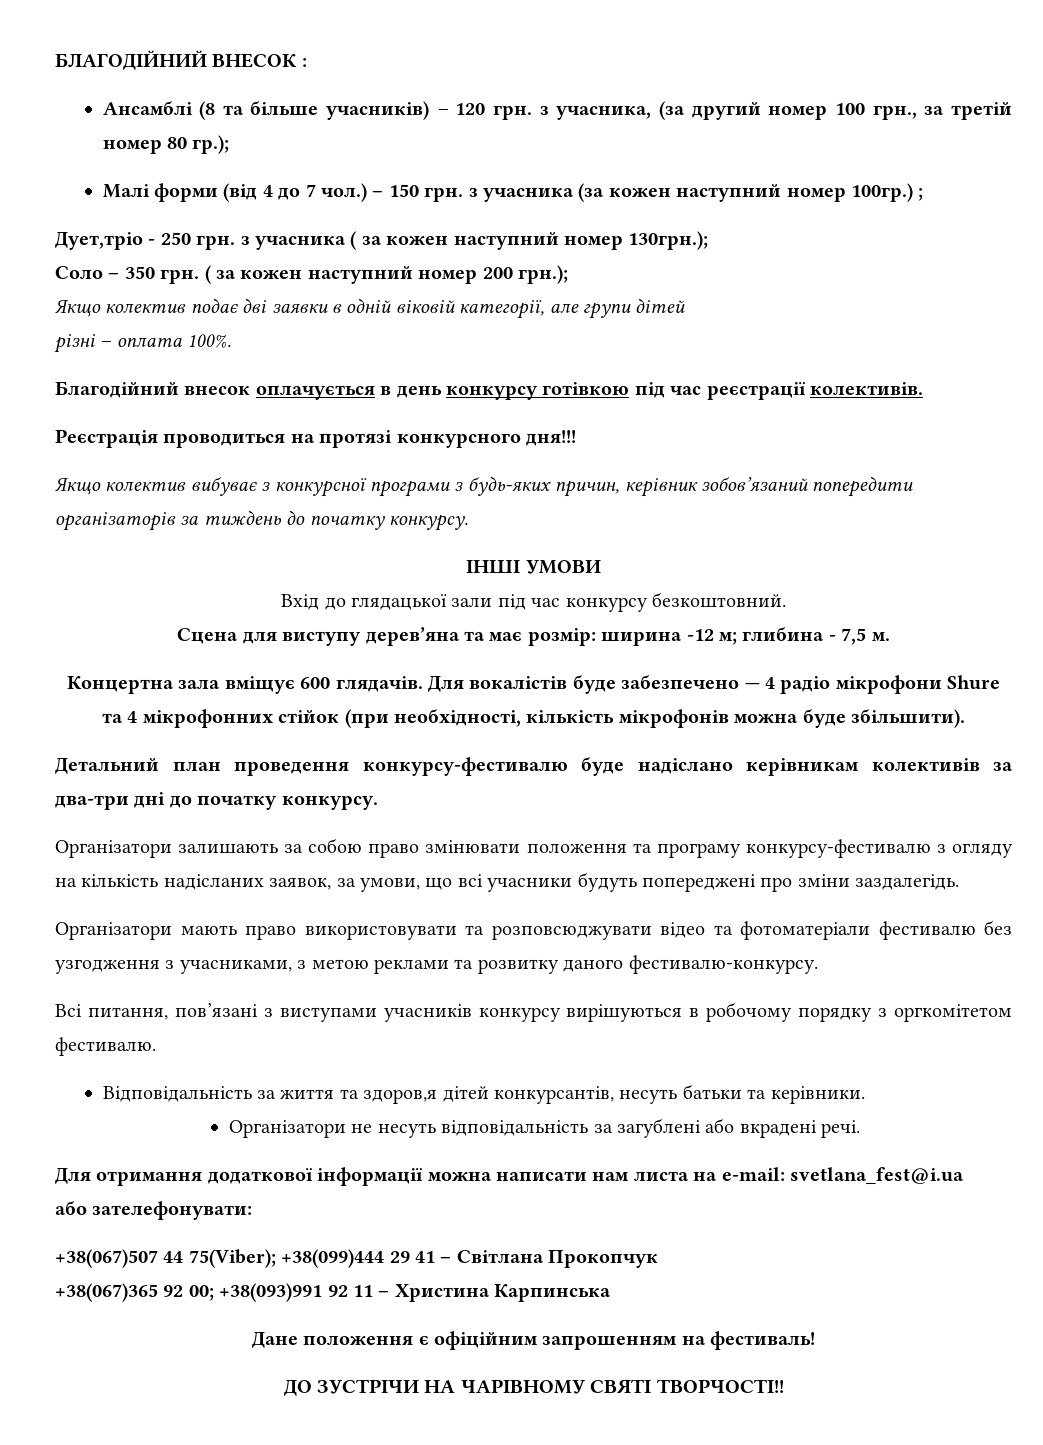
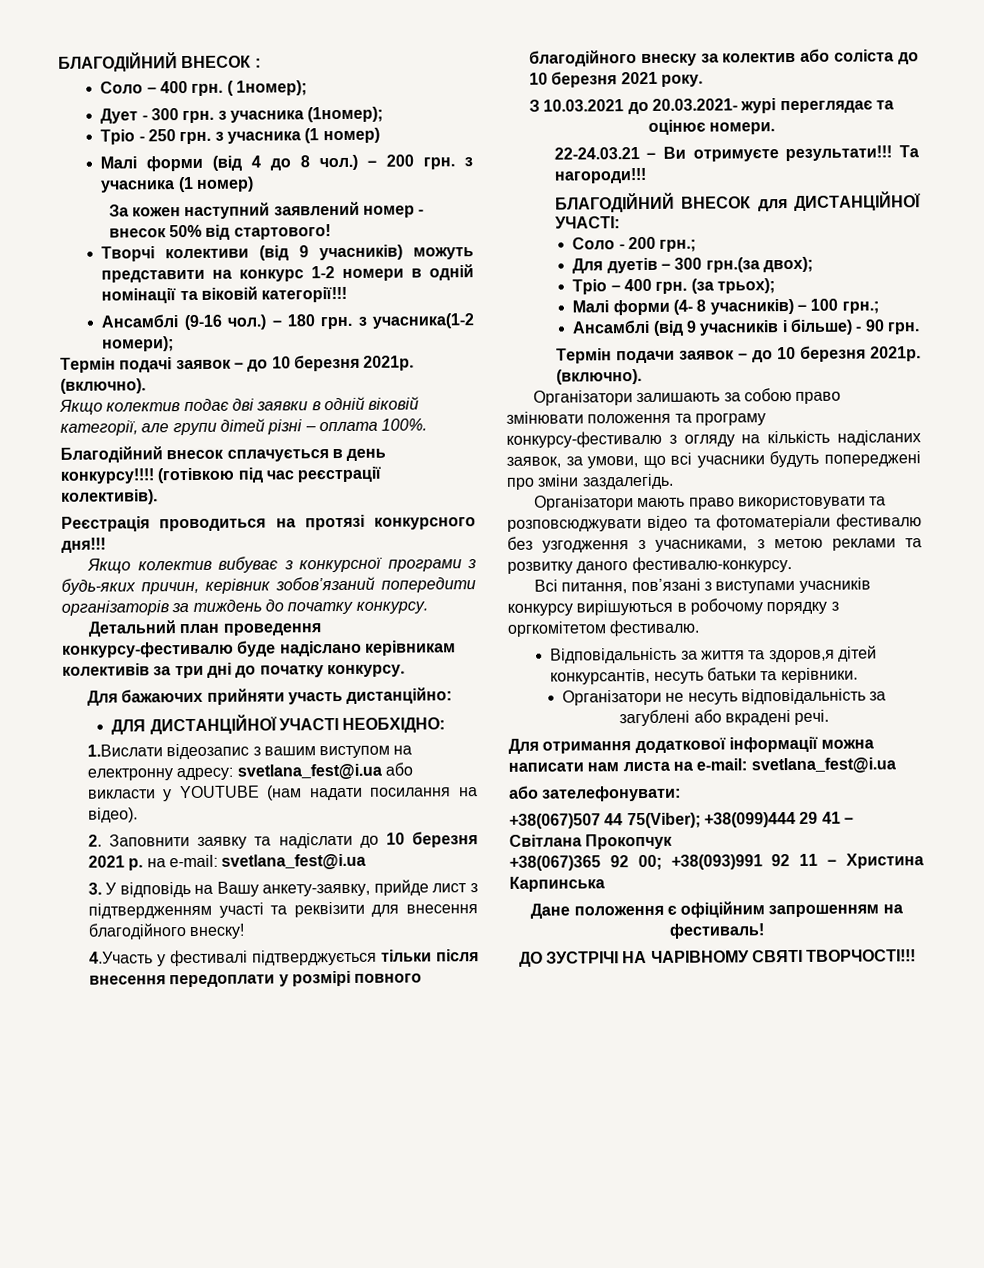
- Ансамблі (8 та більше учасників) – 120 грн. з учасника, (за другий номер 100 грн., за третій номер 80 гр.);
+ Соло – 400 грн. ( 1номер);
+ Дует - 300 грн. з учасника (1номер);
+ Тріо - 250 грн. з учасника (1 номер)
- Малі форми (від 4 до 7 чол.) – 150 грн. з учасника (за кожен наступний номер 100гр.) ;
- Дует,тріо - 250 грн. з учасника ( за кожен наступний номер 130грн.);
- Соло – 350 грн. ( за кожен наступний номер 200 грн.);
+ Малі форми (від 4 до 8 чол.) – 200 грн. з учасника (1 номер)
+ За кожен наступний заявлений номер - внесок 50% від стартового!
+ Творчі колективи (від 9 учасників) можуть представити на конкурс 1-2 номери в одній номінації та віковій категорії!!!
+ Ансамблі (9-16 чол.) – 180 грн. з учасника(1-2 номери);
+ Термін подачі заявок – до 10 березня 2021р. (включно).
- Якщо колектив подає дві заявки в одній віковій категорії, але групи дітей
- різні – оплата 100%.
+ Якщо колектив подає дві заявки в одній віковій категорії, але групи дітей різні – оплата 100%.
- Благодійний внесок оплачується в день конкурсу готівкою під час реєстрації колективів.
+ Благодійний внесок сплачується в день конкурсу!!!! (готівкою під час реєстрації колективів).
- ІНШІ УМОВИ
- Вхід до глядацької зали під час конкурсу безкоштовний.
- Сцена для виступу дерев’яна та має розмір: ширина -12 м; глибина - 7,5 м.
- Концертна зала вміщує 600 глядачів. Для вокалістів буде забезпечено — 4 радіо мікрофони Shure та 4 мікрофонних стійок (при необхідності, кількість мікрофонів можна буде збільшити).
- Детальний план проведення конкурсу-фестивалю буде надіслано керівникам колективів за два-три дні до початку конкурсу.
+ Детальний план проведення конкурсу-фестивалю буде надіслано керівникам колективів за три дні до початку конкурсу.
+ Для бажаючих прийняти участь дистанційно:
+ ДЛЯ ДИСТАНЦІЙНОЇ УЧАСТІ НЕОБХІДНО:
+ 1.Вислати відеозапис з вашим виступом на електронну адресу: svetlana_fest@i.ua або викласти у YOUTUBE (нам надати посилання на відео).
+ 2. Заповнити заявку та надіслати до 10 березня 2021 р. на e-mail: svetlana_fest@i.ua
+ 3. У відповідь на Вашу анкету-заявку, прийде лист з підтвердженням участі та реквізити для внесення благодійного внеску!
+ 4.Участь у фестивалі підтверджується тільки після внесення передоплати у розмірі повного благодійного внеску за колектив або соліста до 10 березня 2021 року.
+ З 10.03.2021 до 20.03.2021- журі переглядає та оцінює номери.
+ 22-24.03.21 – Ви отримуєте результати!!! Та нагороди!!!
+ БЛАГОДІЙНИЙ ВНЕСОК для ДИСТАНЦІЙНОЇ УЧАСТІ:
+ Соло - 200 грн.;
+ Для дуетів – 300 грн.(за двох);
+ Тріо – 400 грн. (за трьох);
+ Малі форми (4- 8 учасників) – 100 грн.;
+ Ансамблі (від 9 учасників і більше) - 90 грн.
+ Термін подачи заявок – до 10 березня 2021р. (включно).
- ДО ЗУСТРІЧИ НА ЧАРІВНОМУ СВЯТІ ТВОРЧОСТІ!!
+ ДО ЗУСТРІЧІ НА ЧАРІВНОМУ СВЯТІ ТВОРЧОСТІ!!!

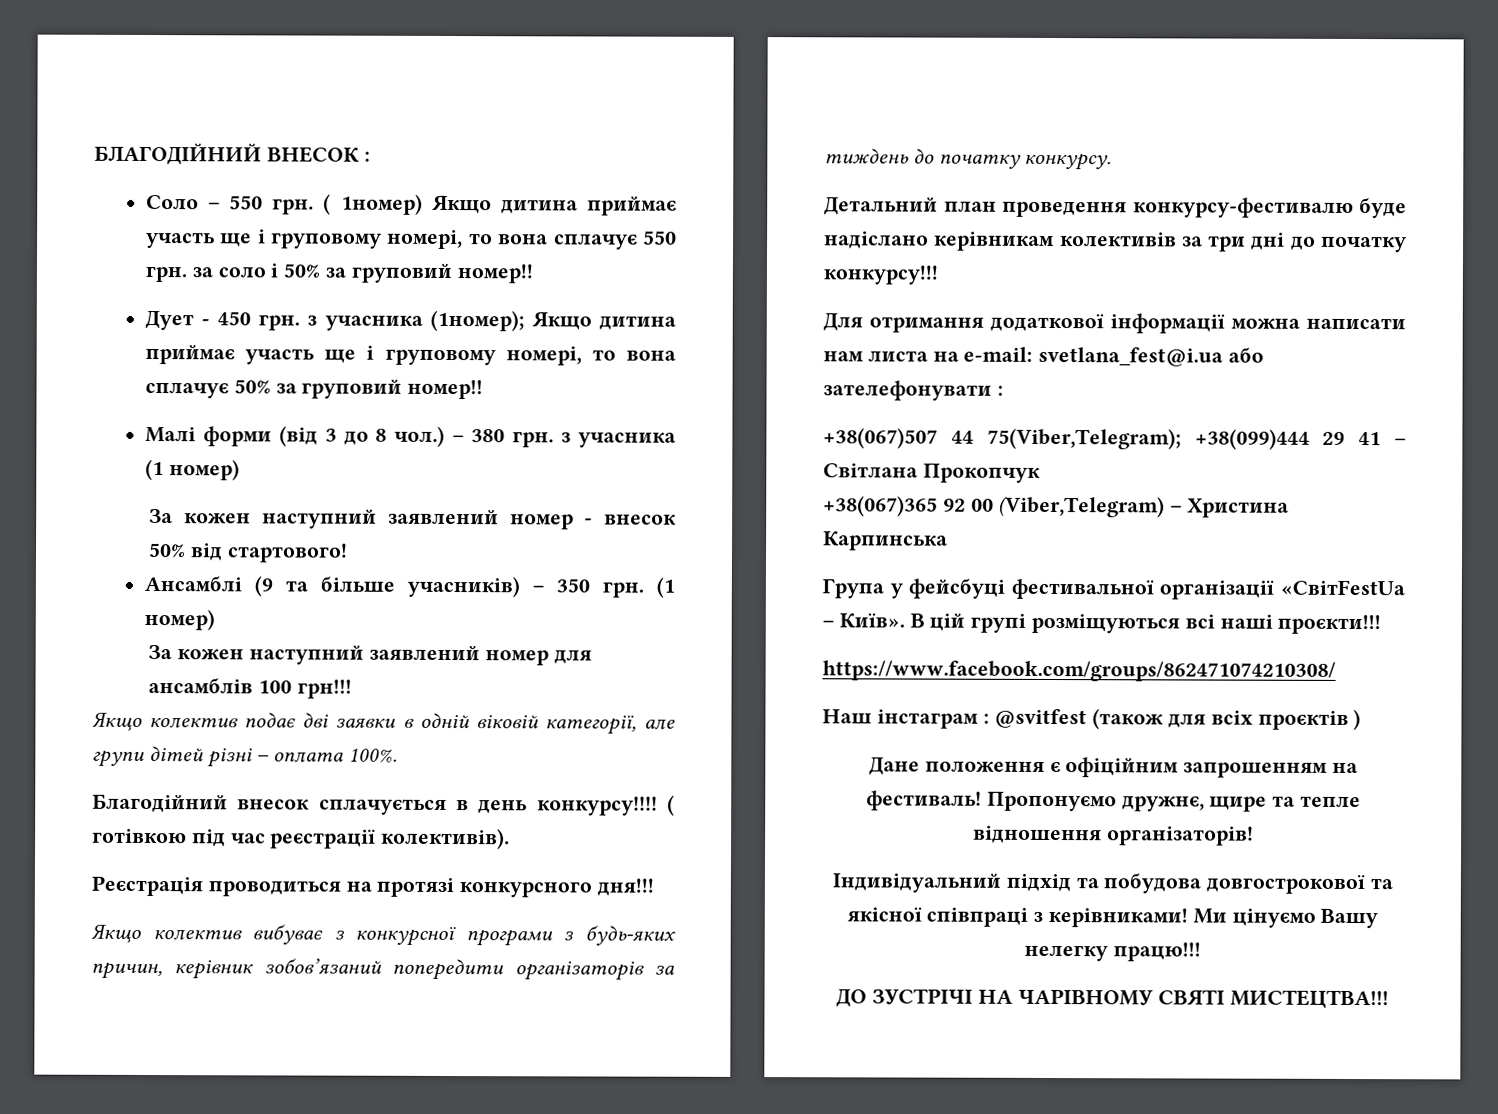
- Соло – 400 грн.
+ Соло – 550 грн.
- ( 1номер);
+ ( 1номер) Якщо дитина приймає участь ще і груповому номері, то вона сплачує 550 грн. за соло і 50% за груповий номер!!
- Дует - 300 грн. з учасника (1номер);
- Тріо - 250 грн. з учасника (1 номер)
+ Дует - 450 грн. з учасника (1номер); Якщо дитина приймає участь ще і груповому номері, то вона сплачує 50% за груповий номер!!
- Малі форми (від 4 до 8 чол.)
+ Малі форми (від 3 до 8 чол.)
- – 200 грн. з учасника (1 номер)
+ – 380 грн. з учасника (1 номер)
- Творчі колективи (від 9 учасників) можуть представити на конкурс 1-2 номери в одній номінації та віковій категорії!!!
- Ансамблі (9-16 чол.) – 180 грн. з учасника(1-2 номери);
- Термін подачі заявок – до 10 березня 2021р. (включно).
+ Ансамблі (9 та більше учасників) – 350 грн. (1 номер)
+ За кожен наступний заявлений номер для ансамблів 100 грн!!!
- (готівкою під час реєстрації колективів).
+ ( готівкою під час реєстрації колективів).
- Детальний план проведення конкурсу-фестивалю буде надіслано керівникам колективів за три дні до початку конкурсу.
- Для бажаючих прийняти участь дистанційно:
- ДЛЯ ДИСТАНЦІЙНОЇ УЧАСТІ НЕОБХІДНО:
- 1.Вислати відеозапис з вашим виступом на електронну адресу: svetlana_fest@i.ua або викласти у YOUTUBE (нам надати посилання на відео).
- 2. Заповнити заявку та надіслати до 10 березня 2021 р. на e-mail: svetlana_fest@i.ua
- 3. У відповідь на Вашу анкету-заявку, прийде лист з підтвердженням участі та реквізити для внесення благодійного внеску!
- 4.Участь у фестивалі підтверджується тільки після внесення передоплати у розмірі повного благодійного внеску за колектив або соліста до 10 березня 2021 року.
- З 10.03.2021 до 20.03.2021- журі переглядає та оцінює номери.
- 22-24.03.21 – Ви отримуєте результати!!! Та нагороди!!!
- БЛАГОДІЙНИЙ ВНЕСОК для ДИСТАНЦІЙНОЇ УЧАСТІ:
- Соло - 200 грн.;
- Для дуетів – 300 грн.(за двох);
- Тріо – 400 грн. (за трьох);
- Малі форми (4- 8 учасників) – 100 грн.;
- Ансамблі (від 9 учасників і більше) - 90 грн.
- Термін подачи заявок – до 10 березня 2021р. (включно).
- Організатори залишають за собою право змінювати положення та програму конкурсу-фестивалю з огляду на кількість надісланих заявок, за умови, що всі учасники будуть попереджені про зміни заздалегідь.
- Організатори мають право використовувати та розповсюджувати відео та фотоматеріали фестивалю без узгодження з учасниками, з метою реклами та розвитку даного фестивалю-конкурсу.
- Всі питання, пов’язані з виступами учасників конкурсу вирішуються в робочому порядку з оргкомітетом фестивалю.
- Відповідальність за життя та здоров,я дітей конкурсантів, несуть батьки та керівники.
- Організатори не несуть відповідальність за загублені або вкрадені речі.
+ Детальний план проведення конкурсу-фестивалю буде надіслано керівникам колективів за три дні до початку конкурсу!!!
- Для отримання додаткової інформації можна написати нам листа на e-mail: svetlana_fest@i.ua
- або зателефонувати:
+ Для отримання додаткової інформації можна написати нам листа на e-mail: svetlana_fest@i.ua або зателефонувати :
- +38(067)507 44 75(Viber); +38(099)444 29 41 – Світлана Прокопчук
+ +38(067)507 44 75(Viber,Telegram); +38(099)444 29 41 – Світлана Прокопчук
- +38(067)365 92 00; +38(093)991 92 11 – Христина Карпинська
+ +38(067)365 92 00 (Viber,Telegram) – Христина Карпинська
+ Група у фейсбуці фестивальної організації «СвітFestUa – Київ». В цій групі розміщуються всі наші проєкти!!!
+ https://www.facebook.com/groups/862471074210308/
+ Наш інстаграм : @svitfest (також для всіх проєктів )
+ Пропонуємо дружнє, щире та тепле відношення організаторів!
+ Індивідуальний підхід та побудова довгострокової та якісної співпраці з керівниками! Ми цінуємо Вашу нелегку працю!!!
- ДО ЗУСТРІЧІ НА ЧАРІВНОМУ СВЯТІ ТВОРЧОСТІ!!!
+ ДО ЗУСТРІЧІ НА ЧАРІВНОМУ СВЯТІ МИСТЕЦТВА!!!

